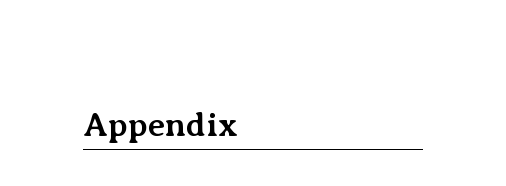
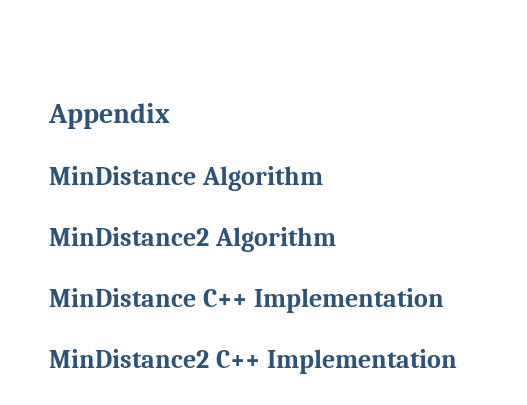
+ MinDistance Algorithm
+ MinDistance2 Algorithm
+ MinDistance C++ Implementation
+ MinDistance2 C++ Implementation

